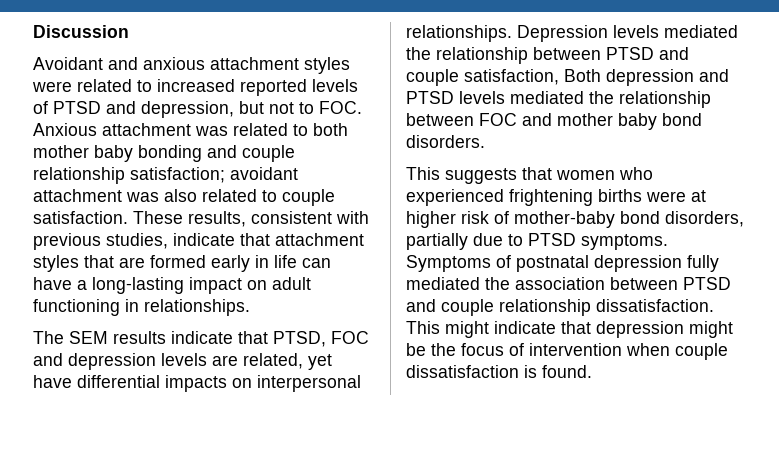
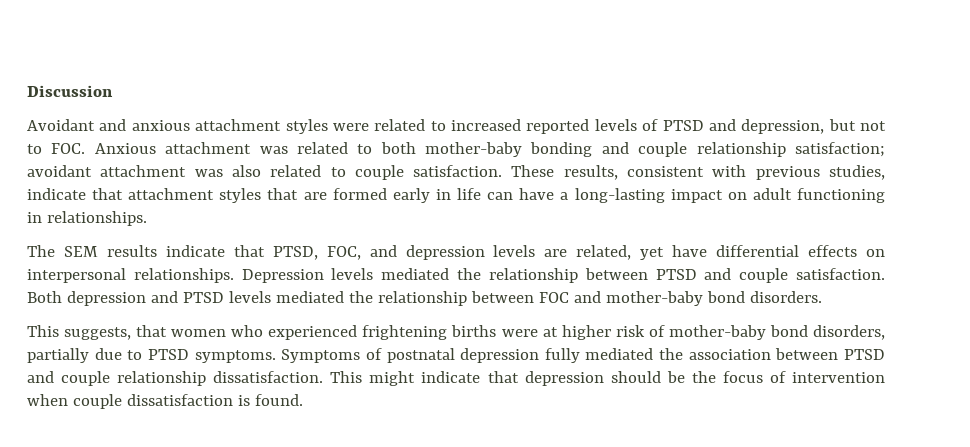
- Avoidant and anxious attachment styles were related to increased reported levels of PTSD and depression, but not to FOC. Anxious attachment was related to both mother baby bonding and couple relationship satisfaction; avoidant attachment was also related to couple satisfaction.
+ Avoidant and anxious attachment styles were related to increased reported levels of PTSD and depression, but not to FOC. Anxious attachment was related to both mother-baby bonding and couple relationship satisfaction; avoidant attachment was also related to couple satisfaction.
- The SEM results indicate that PTSD, FOC and depression levels are related, yet have differential impacts on interpersonal relationships.
+ The SEM results indicate that PTSD, FOC, and depression levels are related, yet have differential effects on interpersonal relationships.
- Depression levels mediated the relationship between PTSD and couple satisfaction, Both depression and PTSD levels mediated the relationship between FOC and mother baby bond disorders.
+ Depression levels mediated the relationship between PTSD and couple satisfaction. Both depression and PTSD levels mediated the relationship between FOC and mother-baby bond disorders.
- This suggests that women who experienced frightening births were at higher risk of mother-baby bond disorders, partially due to PTSD symptoms.
+ This suggests, that women who experienced frightening births were at higher risk of mother-baby bond disorders, partially due to PTSD symptoms.
- This might indicate that depression might be the focus of intervention when couple dissatisfaction is found.
+ This might indicate that depression should be the focus of intervention when couple dissatisfaction is found.

